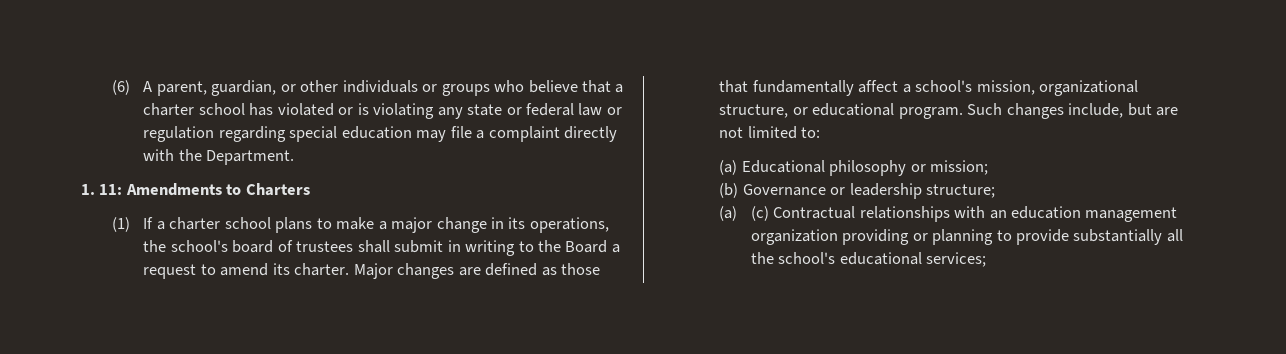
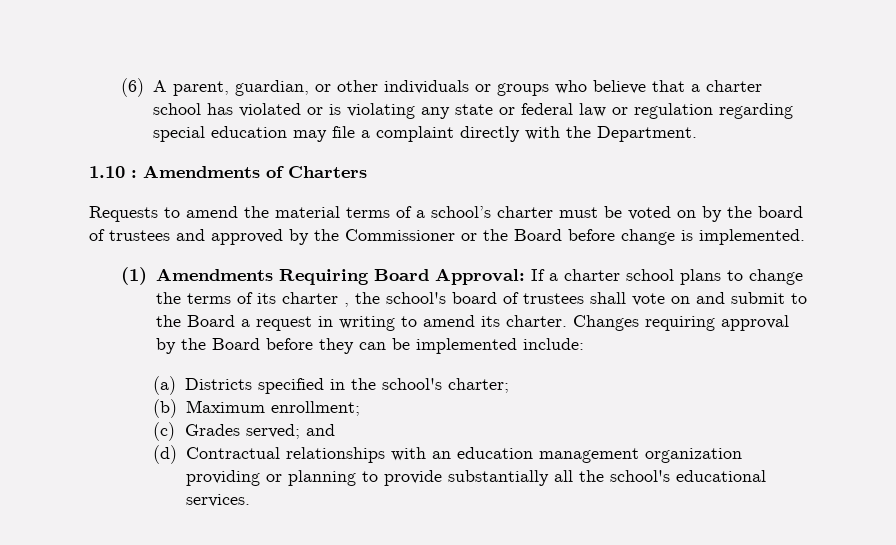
- 1. 11: Amendments to Charters
- (1) If a charter school plans to make a major change in its operations, the school's board of trustees shall submit in writing to the Board a request to amend its charter.
+ 1.10 : Amendments of Charters
+ Requests to amend the material terms of a school’s charter must be voted on by the board of trustees and approved by the Commissioner or the Board before change is implemented.
+ (1) Amendments Requiring Board Approval: If a charter school plans to change the terms of its charter , the school's board of trustees shall vote on and submit to the Board a request in writing to amend its charter.
- Major changes are defined as those that fundamentally affect a school's mission, organizational structure, or educational program. Such changes include, but are not limited to:
- (a) Educational philosophy or mission;
- (b) Governance or leadership structure;
- (a) (c) Contractual relationships with an education management organization providing or planning to provide substantially all the school's educational services;
+ Changes requiring approval by the Board before they can be implemented include:
+ (a) Districts specified in the school's charter;
+ (b) Maximum enrollment;
+ (c) Grades served; and
+ (d) Contractual relationships with an education management organization providing or planning to provide substantially all the school's educational services.

